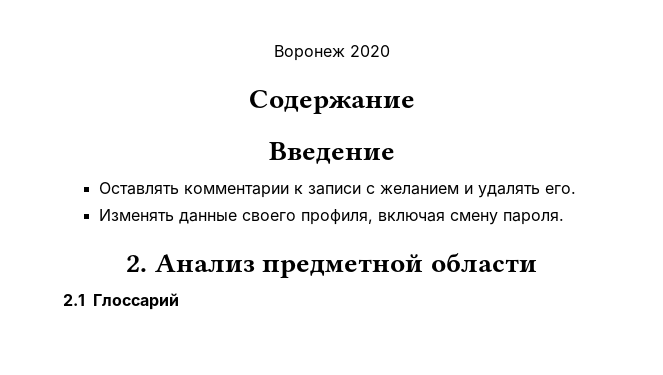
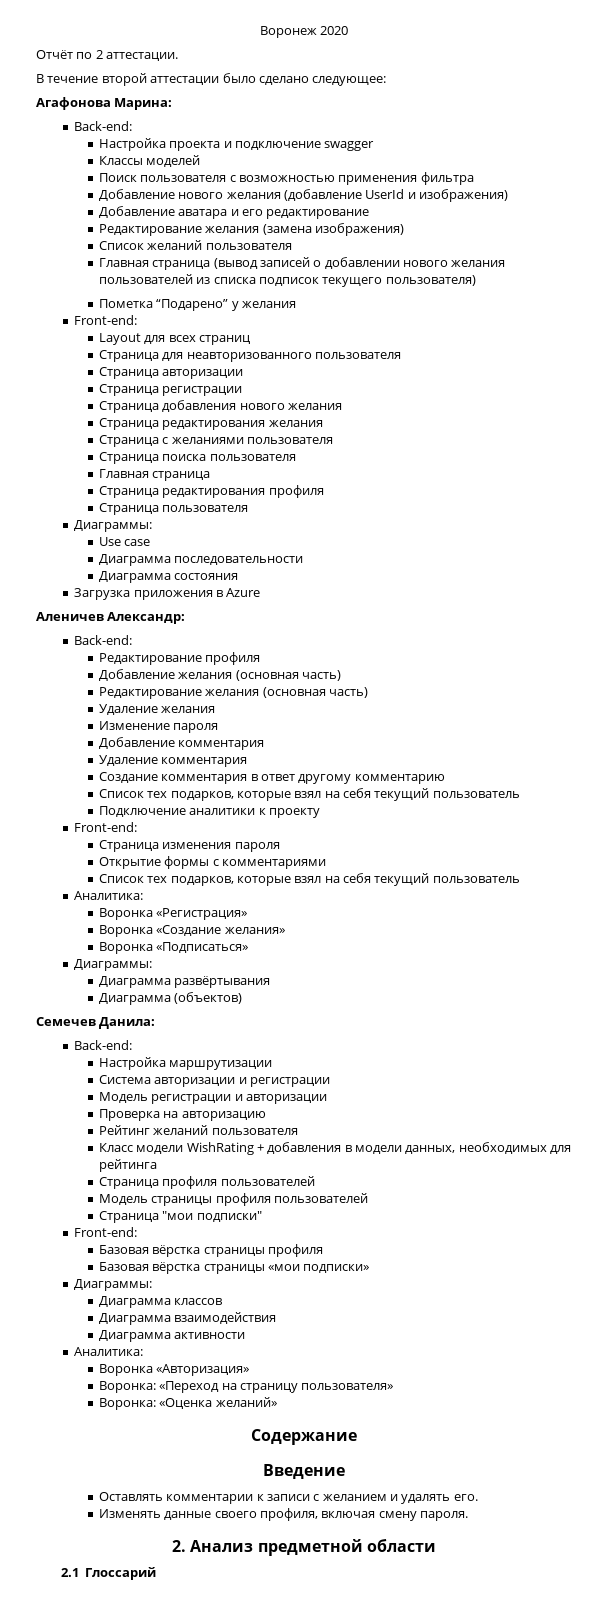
+ Отчёт по 2 аттестации.
+ В течение второй аттестации было сделано следующее:
+ Агафонова Марина:
+ Back-end:
+ Настройка проекта и подключение swagger
+ Классы моделей
+ Поиск пользователя с возможностью применения фильтра
+ Добавление нового желания (добавление UserId и изображения)
+ Добавление аватара и его редактирование
+ Редактирование желания (замена изображения)
+ Список желаний пользователя
+ Главная страница (вывод записей о добавлении нового желания пользователей из списка подписок текущего пользователя)
+ Пометка “Подарено” у желания
+ Front-end:
+ Layout для всех страниц
+ Страница для неавторизованного пользователя
+ Страница авторизации
+ Страница регистрации
+ Страница добавления нового желания
+ Страница редактирования желания
+ Страница с желаниями пользователя
+ Страница поиска пользователя
+ Главная страница
+ Страница редактирования профиля
+ Страница пользователя
+ Диаграммы:
+ Use case
+ Диаграмма последовательности
+ Диаграмма состояния
+ Загрузка приложения в Azure
+ Аленичев Александр:
+ Back-end:
+ Редактирование профиля
+ Добавление желания (основная часть)
+ Редактирование желания (основная часть)
+ Удаление желания
+ Изменение пароля
+ Добавление комментария
+ Удаление комментария
+ Создание комментария в ответ другому комментарию
+ Список тех подарков, которые взял на себя текущий пользователь
+ Подключение аналитики к проекту
+ Front-end:
+ Страница изменения пароля
+ Открытие формы с комментариями
+ Список тех подарков, которые взял на себя текущий пользователь
+ Аналитика:
+ Воронка «Регистрация»
+ Воронка «Создание желания»
+ Воронка «Подписаться»
+ Диаграммы:
+ Диаграмма развёртывания
+ Диаграмма (объектов)
+ Семечев Данила:
+ Back-end:
+ Настройка маршрутизации
+ Система авторизации и регистрации
+ Модель регистрации и авторизации
+ Проверка на авторизацию
+ Рейтинг желаний пользователя
+ Класс модели WishRating + добавления в модели данных, необходимых для рейтинга
+ Страница профиля пользователей
+ Модель страницы профиля пользователей
+ Страница "мои подписки"
+ Front-end:
+ Базовая вёрстка страницы профиля
+ Базовая вёрстка страницы «мои подписки»
+ Диаграммы:
+ Диаграмма классов
+ Диаграмма взаимодействия
+ Диаграмма активности
+ Аналитика:
+ Воронка «Авторизация»
+ Воронка: «Переход на страницу пользователя»
+ Воронка: «Оценка желаний»

